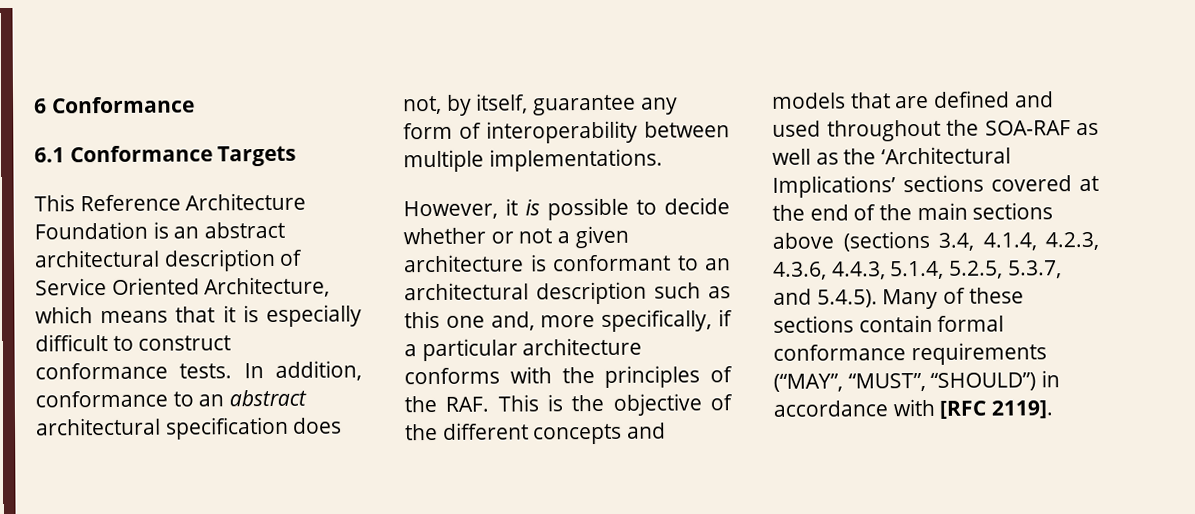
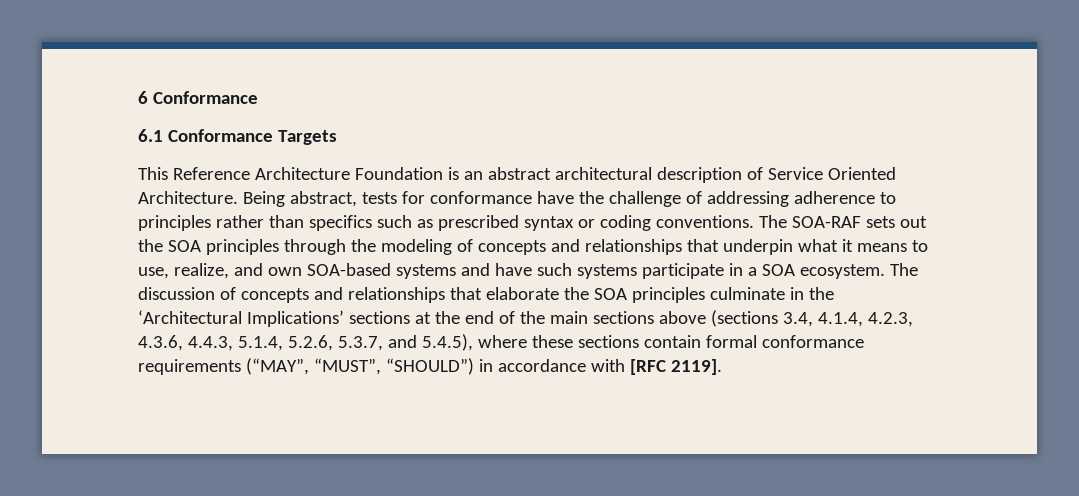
- This Reference Architecture Foundation is an abstract architectural description of Service Oriented Architecture, which means that it is especially difficult to construct conformance tests. In addition, conformance to an abstract architectural specification does not, by itself, guarantee any form of interoperability between multiple implementations.
- However, it is possible to decide whether or not a given architecture is conformant to an architectural description such as this one and, more specifically, if a particular architecture conforms with the principles of the RAF. This is the objective of the different concepts and models that are defined and used throughout the SOA-RAF as well as the ‘Architectural Implications’ sections covered at the end of the main sections above (sections 3.4, 4.1.4, 4.2.3, 4.3.6, 4.4.3, 5.1.4, 5.2.5, 5.3.7, and 5.4.5). Many of these sections contain formal conformance requirements (“MAY”, “MUST”, “SHOULD”) in accordance with [RFC 2119].
+ This Reference Architecture Foundation is an abstract architectural description of Service Oriented Architecture. Being abstract, tests for conformance have the challenge of addressing adherence to principles rather than specifics such as prescribed syntax or coding conventions. The SOA-RAF sets out the SOA principles through the modeling of concepts and relationships that underpin what it means to use, realize, and own SOA-based systems and have such systems participate in a SOA ecosystem. The discussion of concepts and relationships that elaborate the SOA principles culminate in the ‘Architectural Implications’ sections at the end of the main sections above (sections 3.4, 4.1.4, 4.2.3, 4.3.6, 4.4.3, 5.1.4, 5.2.6, 5.3.7, and 5.4.5), where these sections contain formal conformance requirements (“MAY”, “MUST”, “SHOULD”) in accordance with [RFC 2119].

